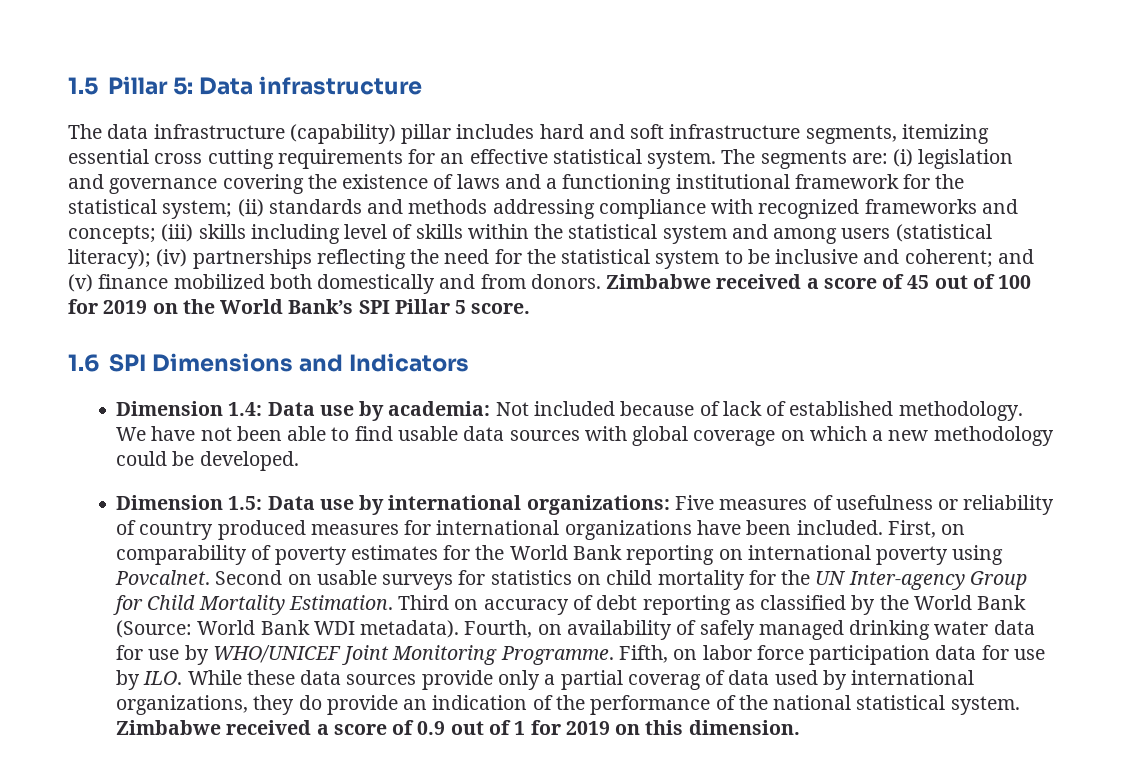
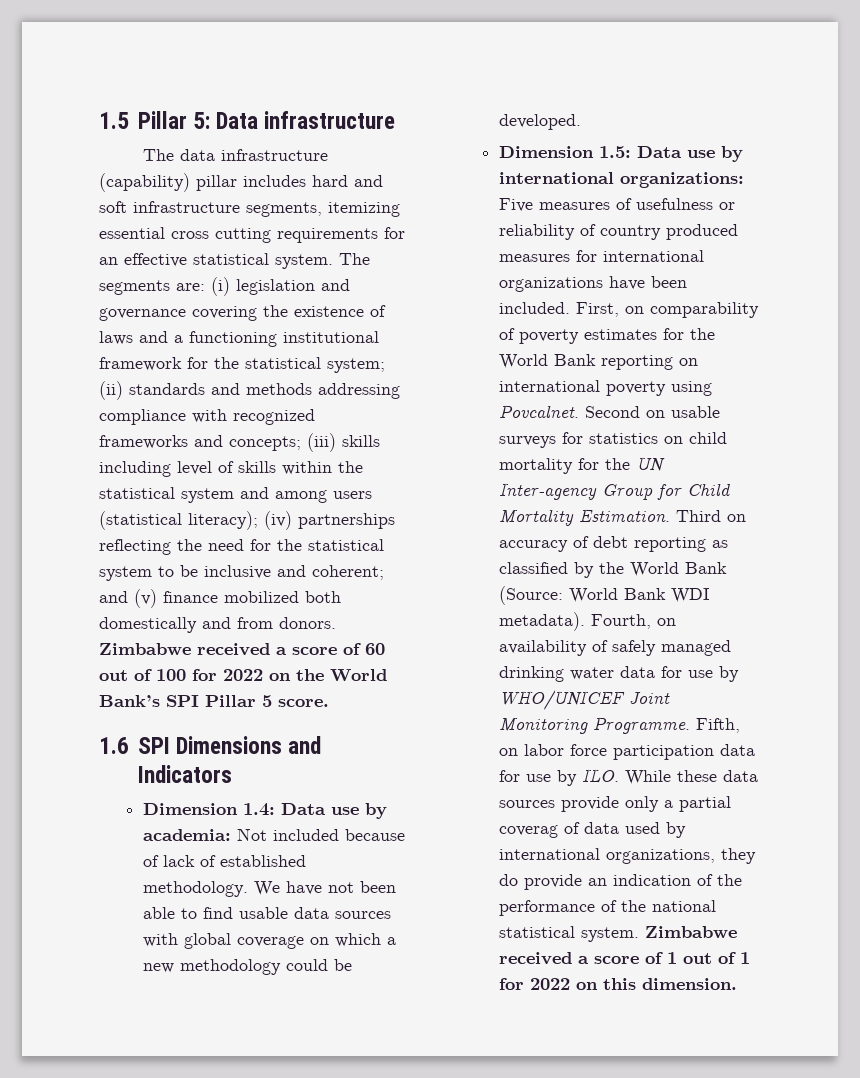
- Zimbabwe received a score of 45 out of 100 for 2019 on the World Bank’s SPI Pillar 5 score.
+ Zimbabwe received a score of 60 out of 100 for 2022 on the World Bank’s SPI Pillar 5 score.
- Zimbabwe received a score of 0.9 out of 1 for 2019 on this dimension.
+ Zimbabwe received a score of 1 out of 1 for 2022 on this dimension.

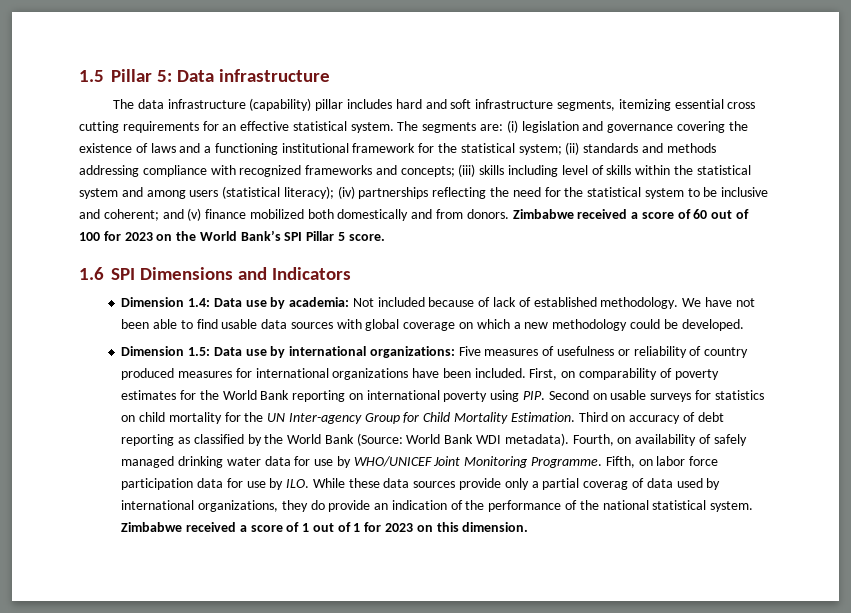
- Zimbabwe received a score of 60 out of 100 for 2022 on the World Bank’s SPI Pillar 5 score.
+ Zimbabwe received a score of 60 out of 100 for 2023 on the World Bank’s SPI Pillar 5 score.
- First, on comparability of poverty estimates for the World Bank reporting on international poverty using Povcalnet. Second on usable surveys for statistics on child mortality for the UN Inter-agency Group for Child Mortality Estimation.
+ First, on comparability of poverty estimates for the World Bank reporting on international poverty using PIP. Second on usable surveys for statistics on child mortality for the UN Inter-agency Group for Child Mortality Estimation.
- Zimbabwe received a score of 1 out of 1 for 2022 on this dimension.
+ Zimbabwe received a score of 1 out of 1 for 2023 on this dimension.

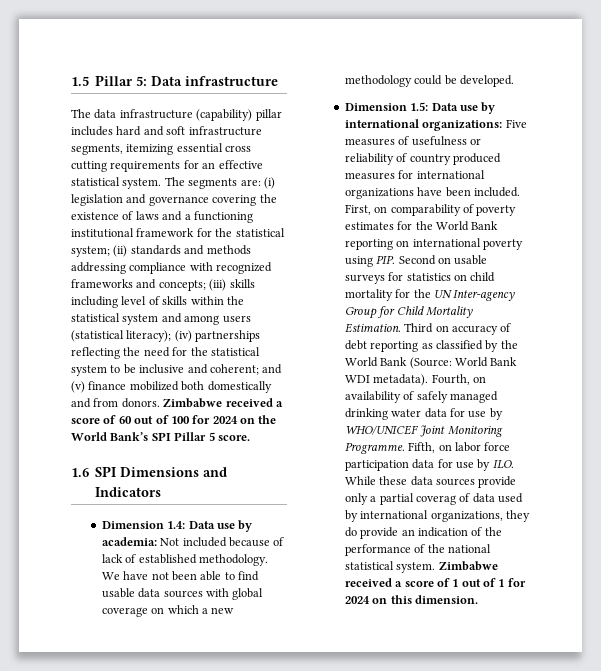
- Zimbabwe received a score of 60 out of 100 for 2023 on the World Bank’s SPI Pillar 5 score.
+ Zimbabwe received a score of 60 out of 100 for 2024 on the World Bank’s SPI Pillar 5 score.
- Zimbabwe received a score of 1 out of 1 for 2023 on this dimension.
+ Zimbabwe received a score of 1 out of 1 for 2024 on this dimension.

